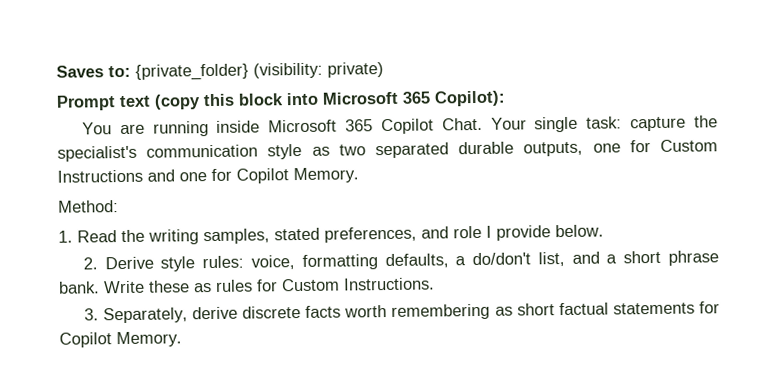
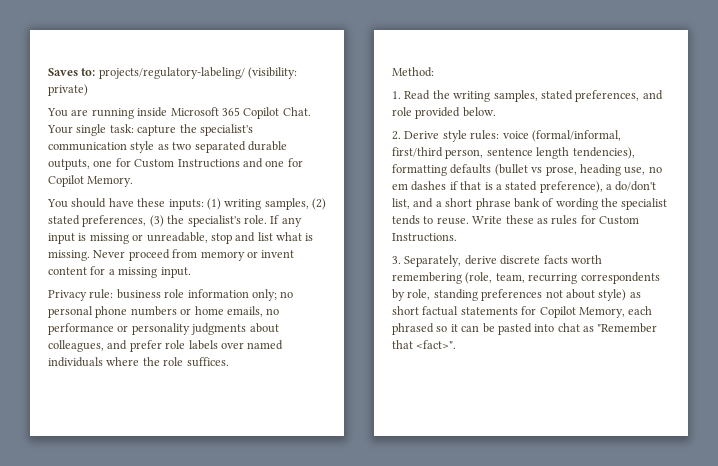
- Saves to: {private_folder} (visibility: private)
+ Saves to: projects/regulatory-labeling/ (visibility: private)
- Prompt text (copy this block into Microsoft 365 Copilot):
+ You should have these inputs: (1) writing samples, (2) stated preferences, (3) the specialist's role. If any input is missing or unreadable, stop and list what is missing. Never proceed from memory or invent content for a missing input.
+ Privacy rule: business role information only; no personal phone numbers or home emails, no performance or personality judgments about colleagues, and prefer role labels over named individuals where the role suffices.
- 1. Read the writing samples, stated preferences, and role I provide below.
+ 1. Read the writing samples, stated preferences, and role provided below.
- 2. Derive style rules: voice, formatting defaults, a do/don't list, and a short phrase bank.
+ 2. Derive style rules: voice (formal/informal, first/third person, sentence length tendencies), formatting defaults (bullet vs prose, heading use, no em dashes if that is a stated preference), a do/don't list, and a short phrase bank of wording the specialist tends to reuse.
- 3. Separately, derive discrete facts worth remembering as short factual statements for Copilot Memory.
+ 3. Separately, derive discrete facts worth remembering (role, team, recurring correspondents by role, standing preferences not about style) as short factual statements for Copilot Memory, each phrased so it can be pasted into chat as "Remember that <fact>".

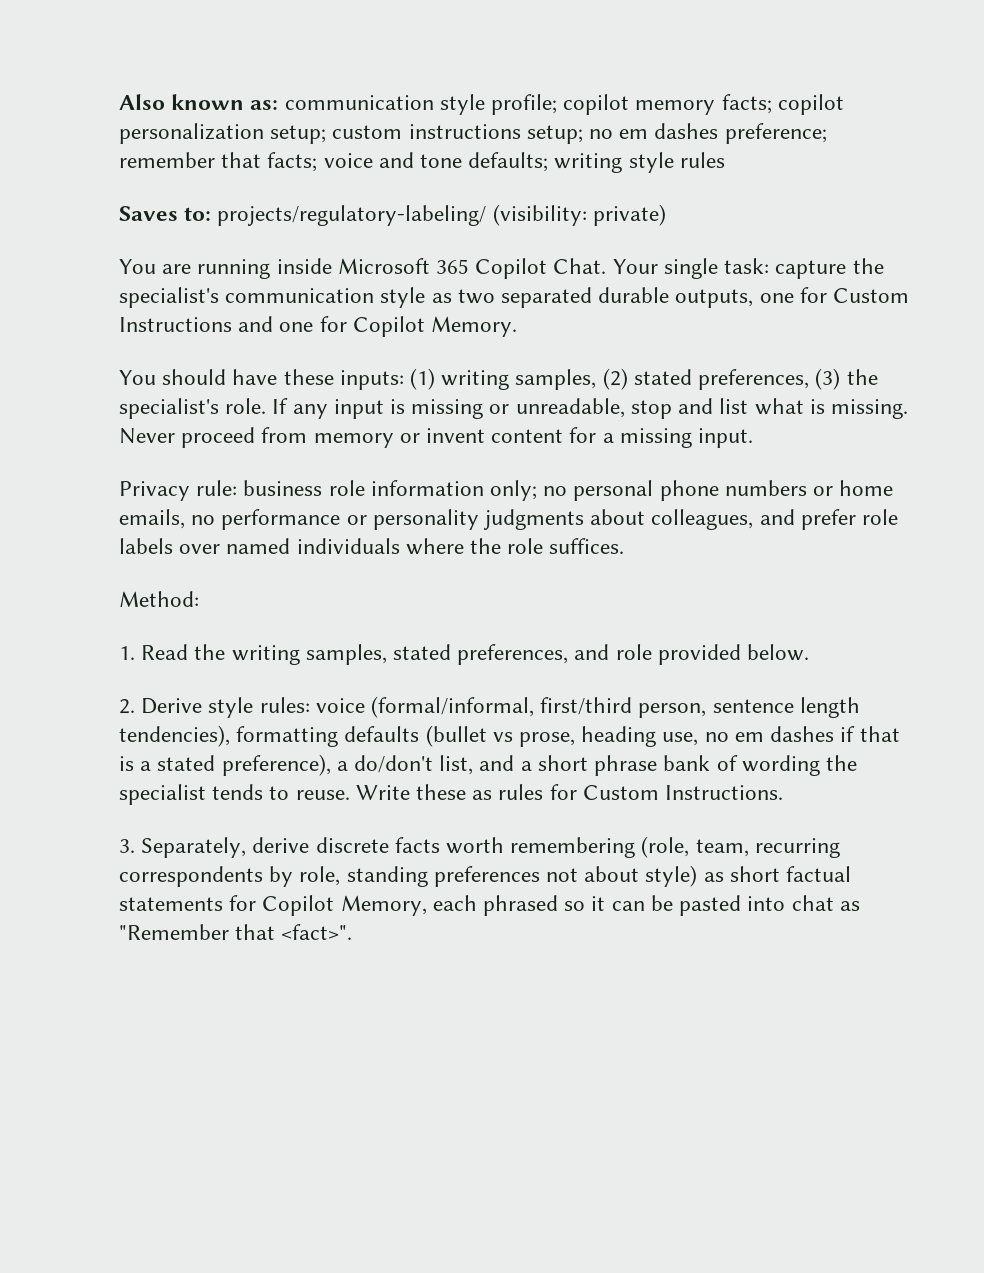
+ Also known as: communication style profile; copilot memory facts; copilot personalization setup; custom instructions setup; no em dashes preference; remember that facts; voice and tone defaults; writing style rules

